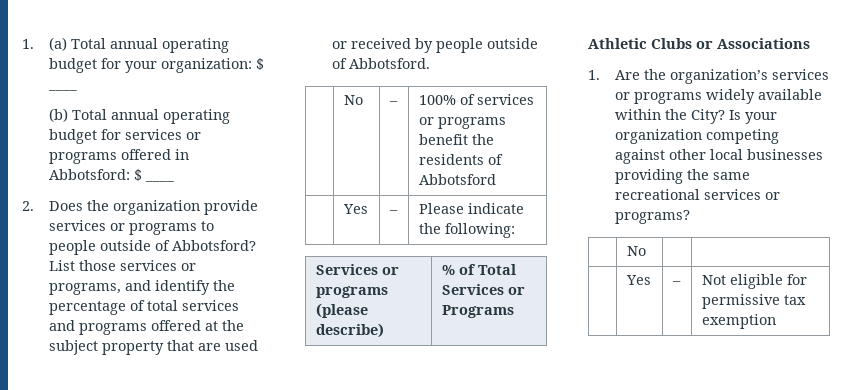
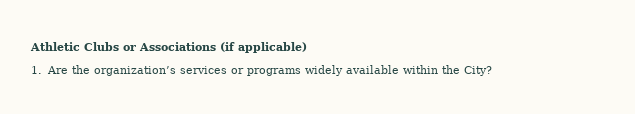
- 1. (a) Total annual operating budget for your organization: $ ____
- (b) Total annual operating budget for services or programs offered in Abbotsford: $ ____
- 2. Does the organization provide services or programs to people outside of Abbotsford? List those services or programs, and identify the percentage of total services and programs offered at the subject property that are used or received by people outside of Abbotsford.
- | No | – | 100% of services or programs benefit the residents of Abbotsford
- | Yes | – | Please indicate the following:
- Services or programs (please describe) | % of Total Services or Programs
- Athletic Clubs or Associations
+ Athletic Clubs or Associations (if applicable)
- Is your organization competing against other local businesses providing the same recreational services or programs?
- | No | |
- | Yes | – | Not eligible for permissive tax exemption

